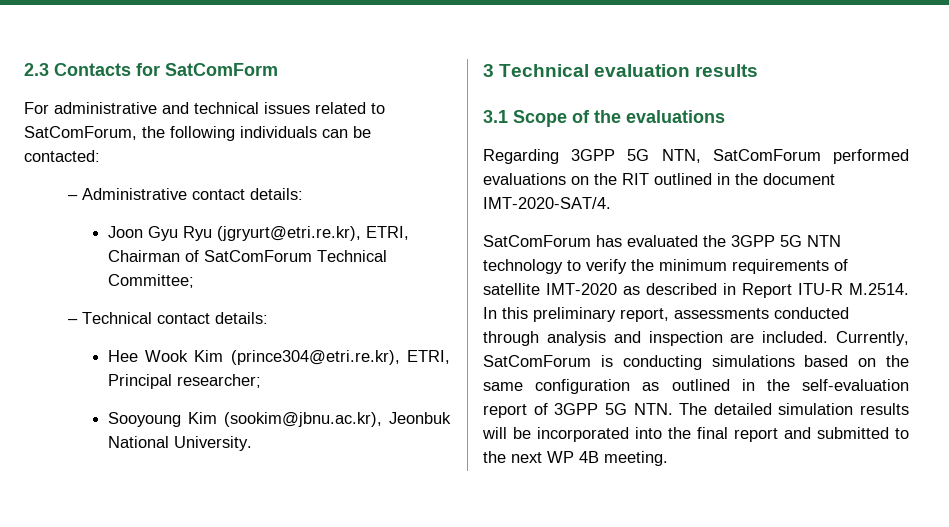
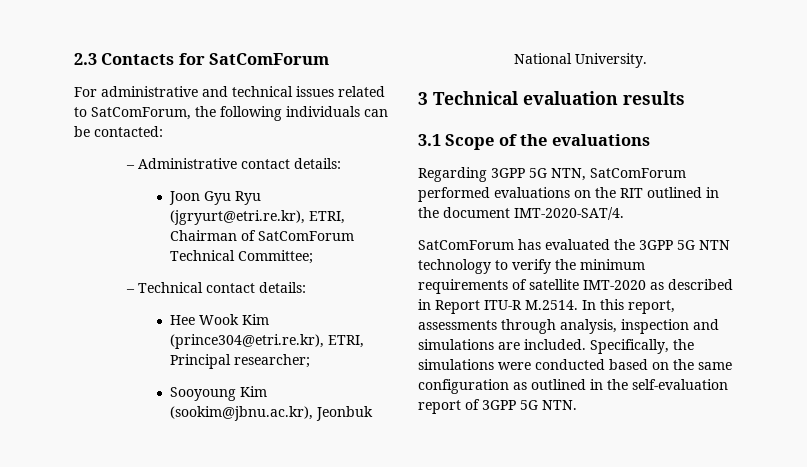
- 2.3 Contacts for SatComForm
+ 2.3 Contacts for SatComForum
- SatComForum has evaluated the 3GPP 5G NTN technology to verify the minimum requirements of satellite IMT-2020 as described in Report ITU-R M.2514. In this preliminary report, assessments conducted through analysis and inspection are included. Currently, SatComForum is conducting simulations based on the same configuration as outlined in the self-evaluation report of 3GPP 5G NTN. The detailed simulation results will be incorporated into the final report and submitted to the next WP 4B meeting.
+ SatComForum has evaluated the 3GPP 5G NTN technology to verify the minimum requirements of satellite IMT-2020 as described in Report ITU-R M.2514. In this report, assessments through analysis, inspection and simulations are included. Specifically, the simulations were conducted based on the same configuration as outlined in the self-evaluation report of 3GPP 5G NTN.

